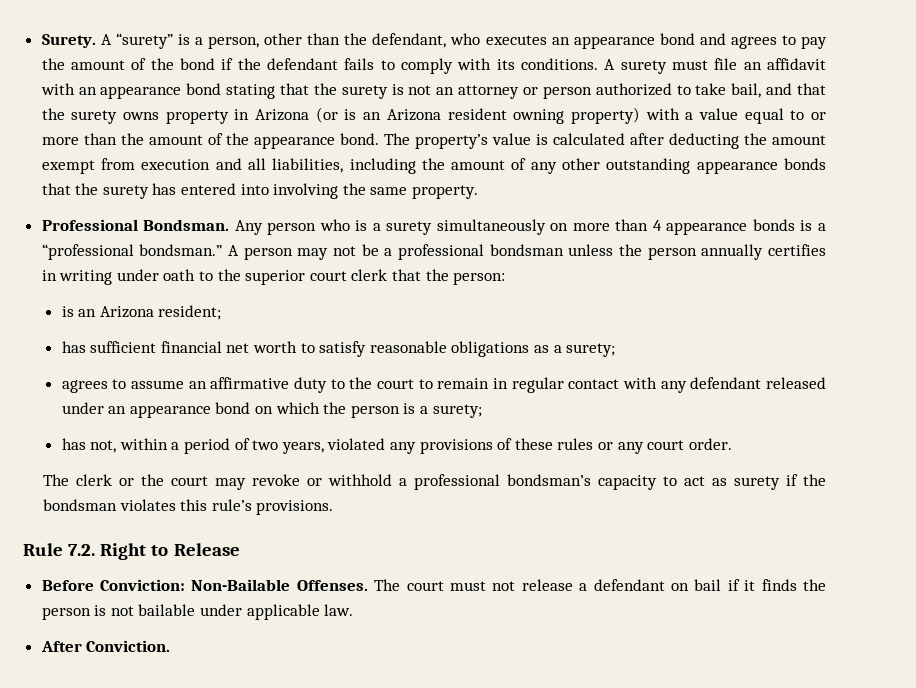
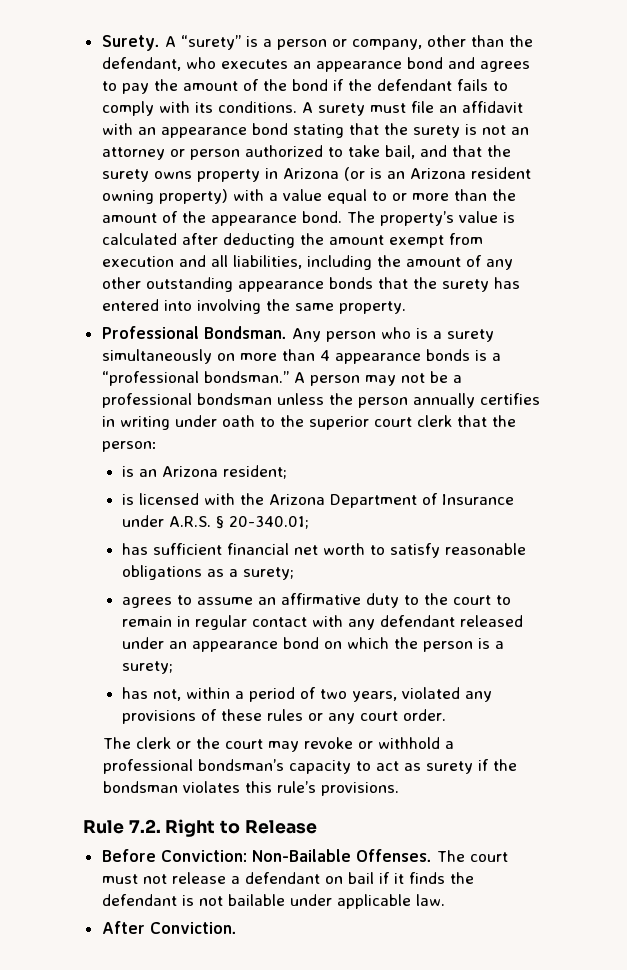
- A “surety” is a person, other than the defendant, who executes an appearance bond and agrees to pay the amount of the bond if the defendant fails to comply with its conditions.
+ A “surety” is a person or company, other than the defendant, who executes an appearance bond and agrees to pay the amount of the bond if the defendant fails to comply with its conditions.
+ is licensed with the Arizona Department of Insurance under A.R.S. § 20-340.01;
- The court must not release a defendant on bail if it finds the person is not bailable under applicable law.
+ The court must not release a defendant on bail if it finds the defendant is not bailable under applicable law.

